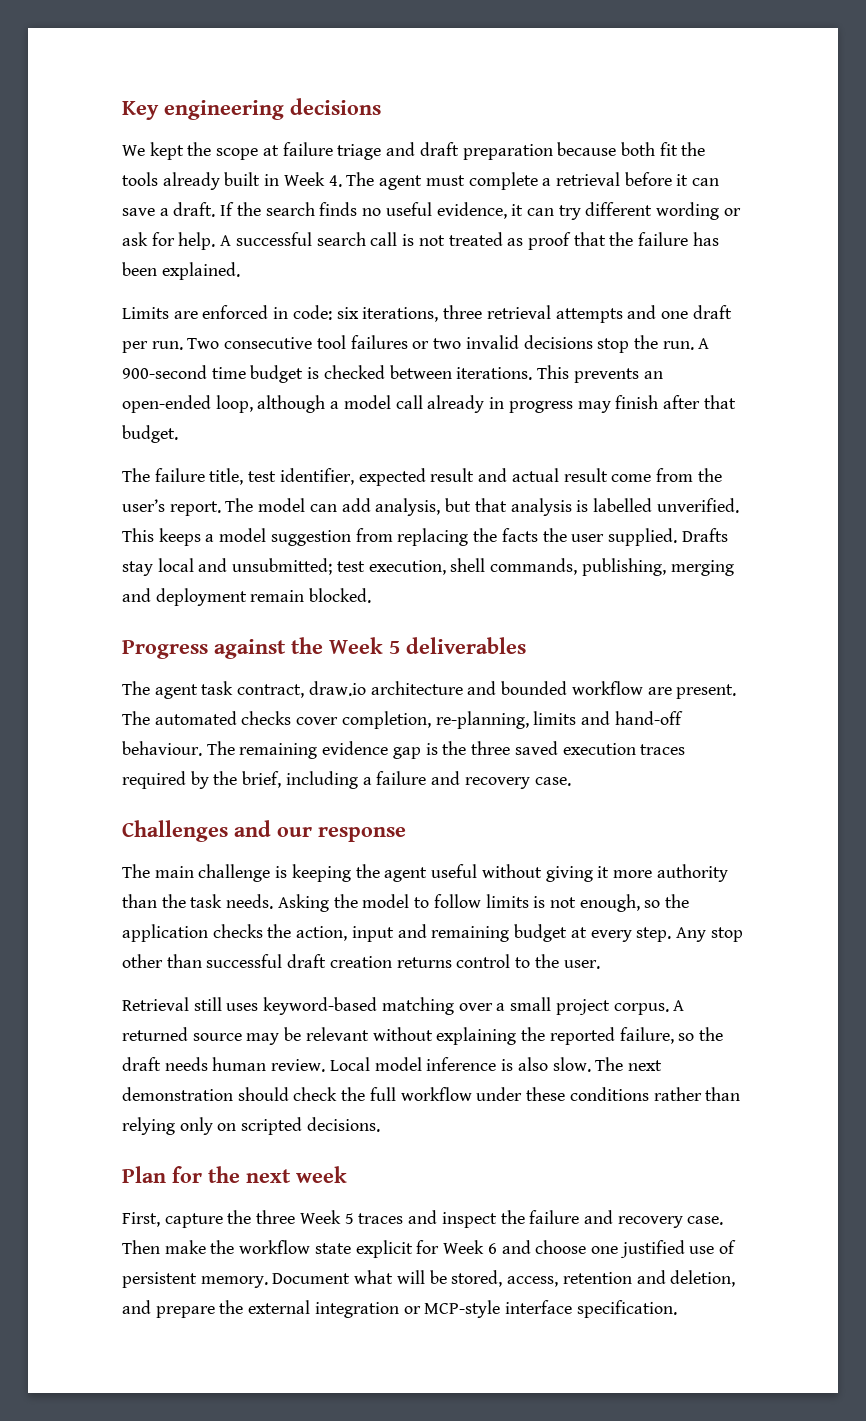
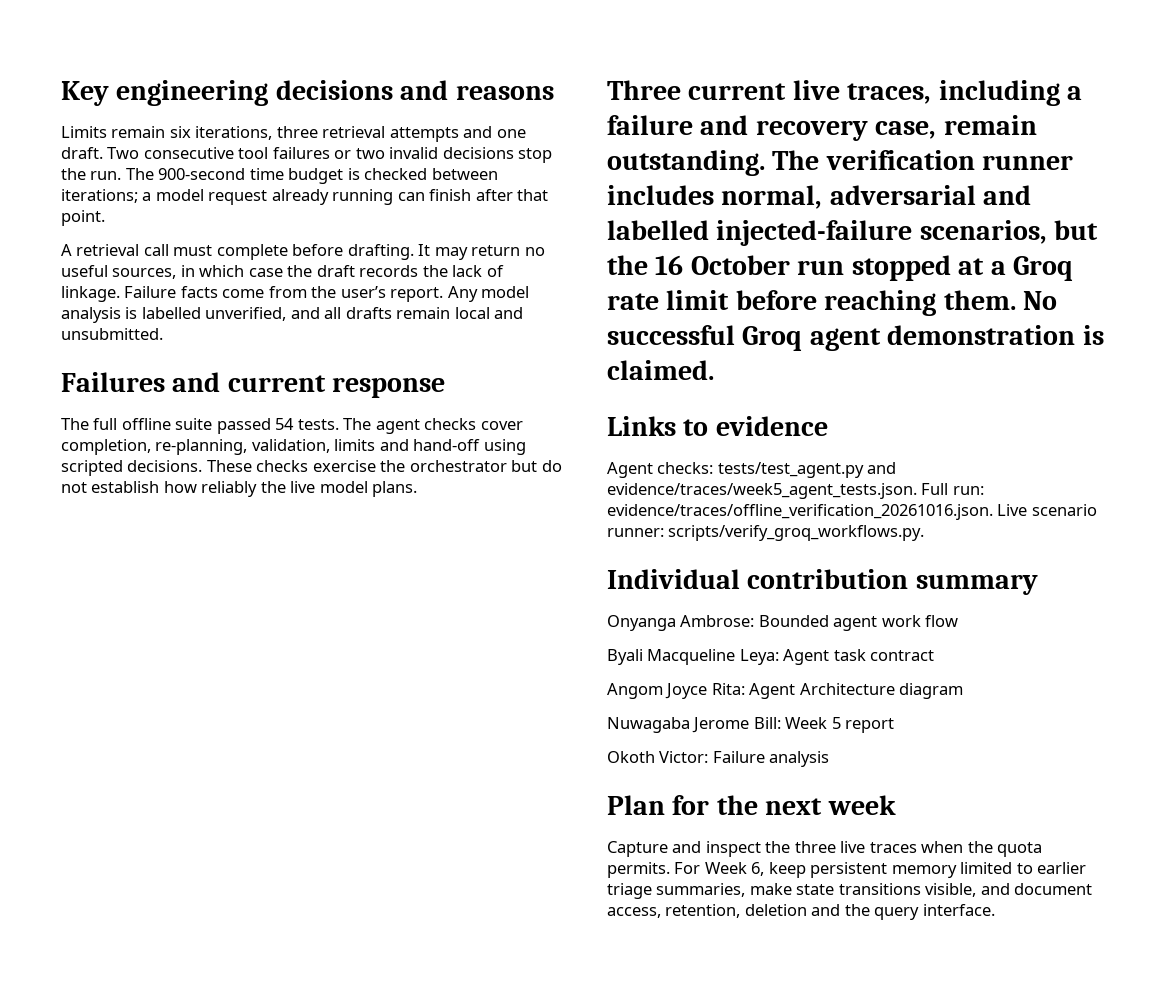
- Key engineering decisions
- We kept the scope at failure triage and draft preparation because both fit the tools already built in Week 4. The agent must complete a retrieval before it can save a draft. If the search finds no useful evidence, it can try different wording or ask for help. A successful search call is not treated as proof that the failure has been explained.
- Limits are enforced in code: six iterations, three retrieval attempts and one draft per run.
+ Key engineering decisions and reasons
+ Limits remain six iterations, three retrieval attempts and one draft.
- A 900-second time budget is checked between iterations. This prevents an open-ended loop, although a model call already in progress may finish after that budget.
- The failure title, test identifier, expected result and actual result come from the user’s report.
+ The 900-second time budget is checked between iterations; a model request already running can finish after that point.
+ A retrieval call must complete before drafting. It may return no useful sources, in which case the draft records the lack of linkage. Failure facts come from the user’s report.
- The model can add analysis, but that analysis is labelled unverified. This keeps a model suggestion from replacing the facts the user supplied. Drafts stay local and unsubmitted; test execution, shell commands, publishing, merging and deployment remain blocked.
- Progress against the Week 5 deliverables
- The agent task contract, draw.io architecture and bounded workflow are present. The automated checks cover completion, re-planning, limits and hand-off behaviour. The remaining evidence gap is the three saved execution traces required by the brief, including a failure and recovery case.
- Challenges and our response
- The main challenge is keeping the agent useful without giving it more authority than the task needs. Asking the model to follow limits is not enough, so the application checks the action, input and remaining budget at every step. Any stop other than successful draft creation returns control to the user.
- Retrieval still uses keyword-based matching over a small project corpus. A returned source may be relevant without explaining the reported failure, so the draft needs human review. Local model inference is also slow. The next demonstration should check the full workflow under these conditions rather than relying only on scripted decisions.
+ Any model analysis is labelled unverified, and all drafts remain local and unsubmitted.
+ Failures and current response
+ The full offline suite passed 54 tests. The agent checks cover completion, re-planning, validation, limits and hand-off using scripted decisions. These checks exercise the orchestrator but do not establish how reliably the live model plans.
+ Three current live traces, including a failure and recovery case, remain outstanding. The verification runner includes normal, adversarial and labelled injected-failure scenarios, but the 16 October run stopped at a Groq rate limit before reaching them. No successful Groq agent demonstration is claimed.
+ Links to evidence
+ Agent checks: tests/test_agent.py and evidence/traces/week5_agent_tests.json. Full run: evidence/traces/offline_verification_20261016.json. Live scenario runner: scripts/verify_groq_workflows.py.
+ Individual contribution summary
+ Onyanga Ambrose: Bounded agent work flow
+ Byali Macqueline Leya: Agent task contract
+ Angom Joyce Rita: Agent Architecture diagram
+ Nuwagaba Jerome Bill: Week 5 report
+ Okoth Victor: Failure analysis
- First, capture the three Week 5 traces and inspect the failure and recovery case. Then make the workflow state explicit for Week 6 and choose one justified use of persistent memory. Document what will be stored, access, retention and deletion, and prepare the external integration or MCP-style interface specification.
+ Capture and inspect the three live traces when the quota permits. For Week 6, keep persistent memory limited to earlier triage summaries, make state transitions visible, and document access, retention, deletion and the query interface.

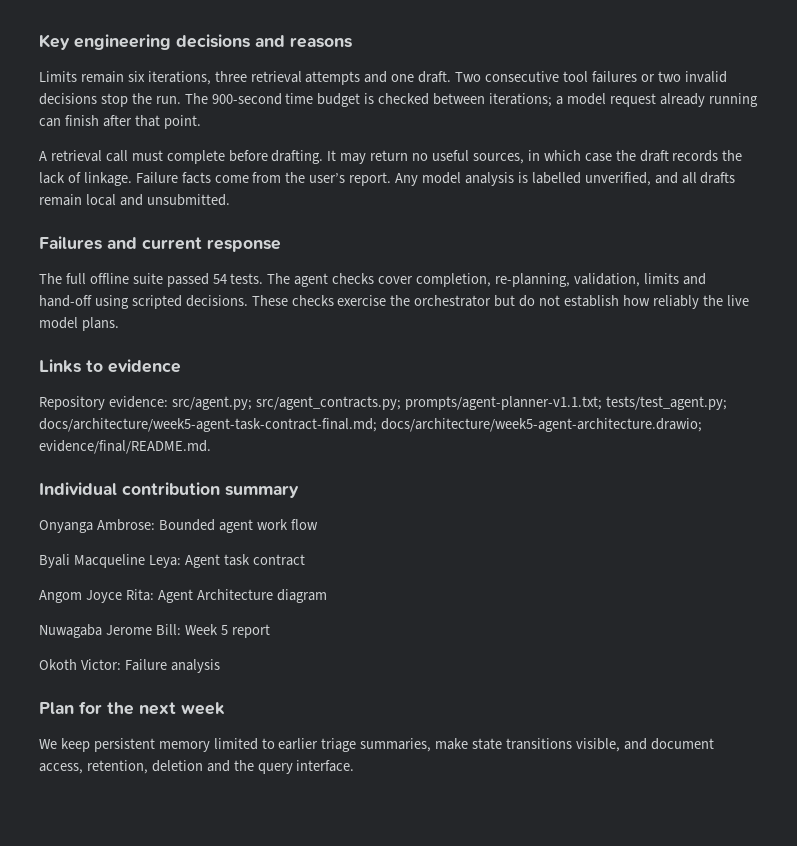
- Three current live traces, including a failure and recovery case, remain outstanding. The verification runner includes normal, adversarial and labelled injected-failure scenarios, but the 16 October run stopped at a Groq rate limit before reaching them. No successful Groq agent demonstration is claimed.
  Links to evidence
- Agent checks: tests/test_agent.py and evidence/traces/week5_agent_tests.json. Full run: evidence/traces/offline_verification_20261016.json. Live scenario runner: scripts/verify_groq_workflows.py.
+ Repository evidence: src/agent.py; src/agent_contracts.py; prompts/agent-planner-v1.1.txt; tests/test_agent.py; docs/architecture/week5-agent-task-contract-final.md; docs/architecture/week5-agent-architecture.drawio; evidence/final/README.md.
- Capture and inspect the three live traces when the quota permits. For Week 6, keep persistent memory limited to earlier triage summaries, make state transitions visible, and document access, retention, deletion and the query interface.
+ We keep persistent memory limited to earlier triage summaries, make state transitions visible, and document access, retention, deletion and the query interface.

